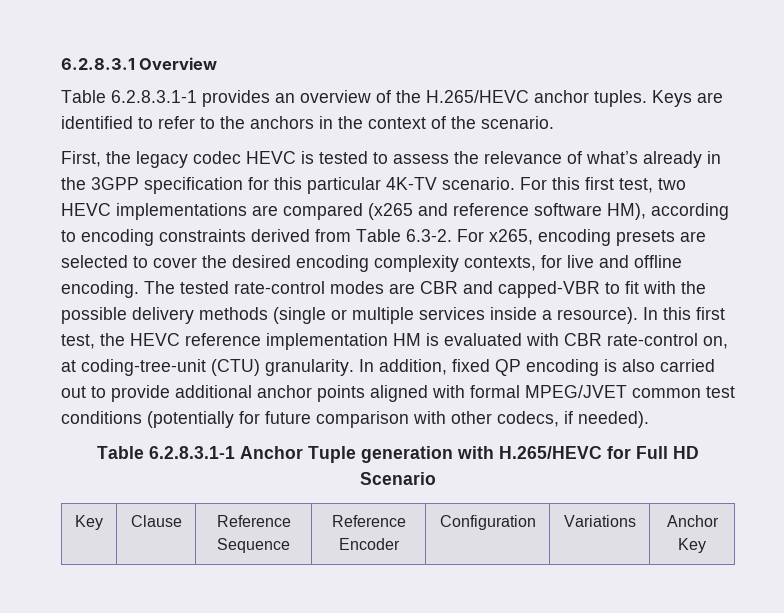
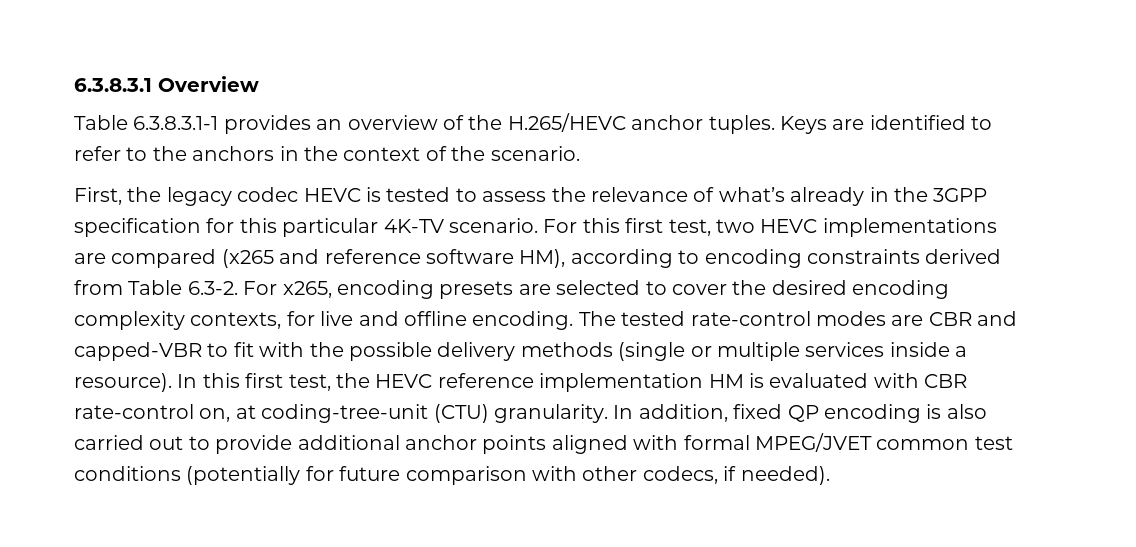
- 6.2.8.3.1 Overview
+ 6.3.8.3.1 Overview
- Table 6.2.8.3.1-1 provides an overview of the H.265/HEVC anchor tuples.
+ Table 6.3.8.3.1-1 provides an overview of the H.265/HEVC anchor tuples.
- Table 6.2.8.3.1-1 Anchor Tuple generation with H.265/HEVC for Full HD Scenario
- Key | Clause | Reference Sequence | Reference Encoder | Configuration | Variations | Anchor Key

